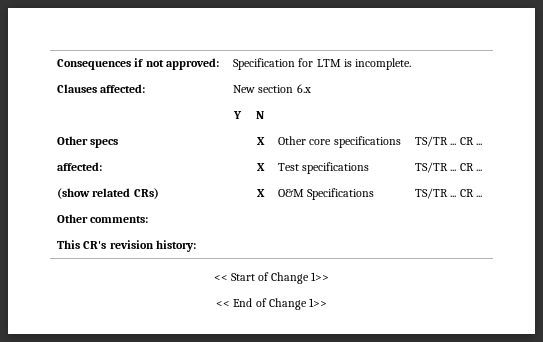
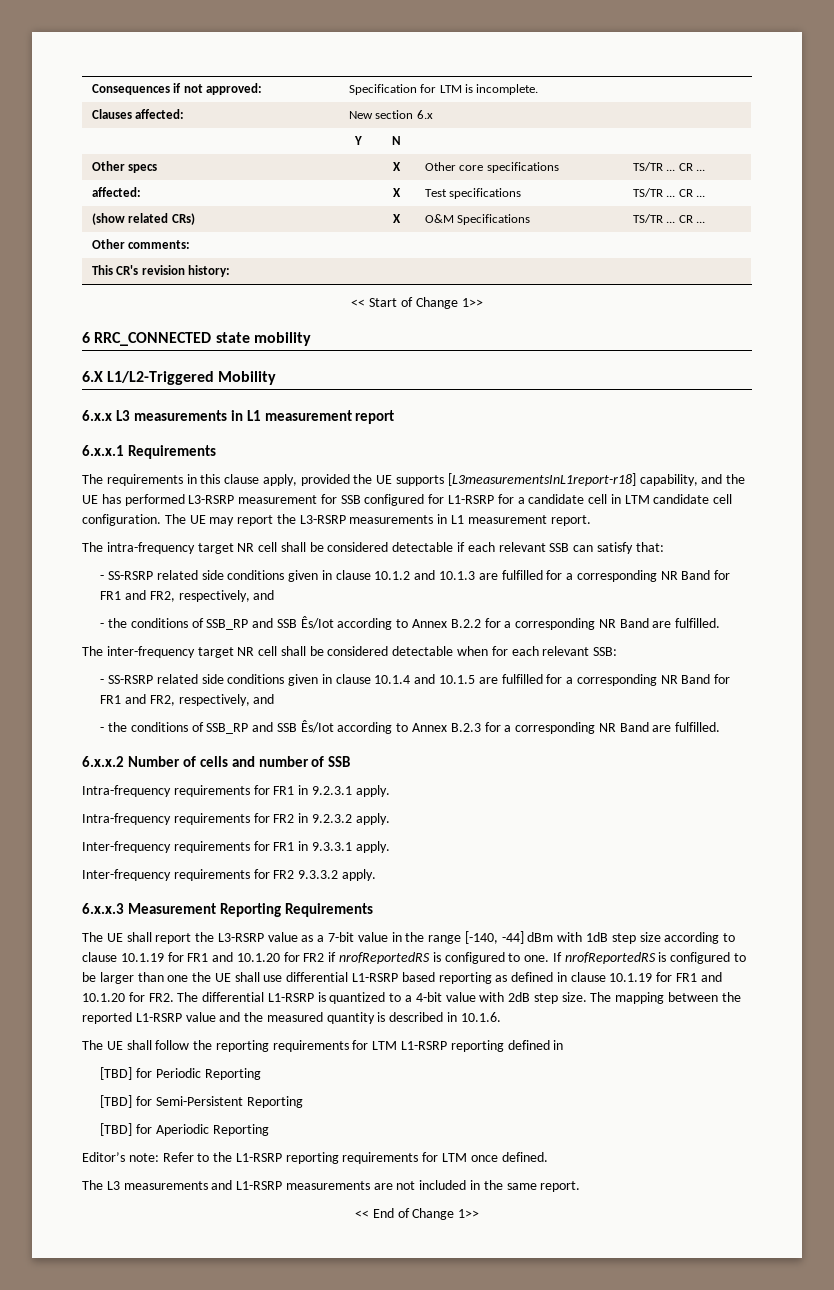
+ 6 RRC_CONNECTED state mobility
+ 6.X L1/L2-Triggered Mobility
+ 6.x.x L3 measurements in L1 measurement report
+ 6.x.x.1 Requirements
+ The requirements in this clause apply, provided the UE supports [L3measurementsInL1report-r18] capability, and the UE has performed L3-RSRP measurement for SSB configured for L1-RSRP for a candidate cell in LTM candidate cell configuration. The UE may report the L3-RSRP measurements in L1 measurement report.
+ The intra-frequency target NR cell shall be considered detectable if each relevant SSB can satisfy that:
+ - SS-RSRP related side conditions given in clause 10.1.2 and 10.1.3 are fulfilled for a corresponding NR Band for FR1 and FR2, respectively, and
+ - the conditions of SSB_RP and SSB Ês/Iot according to Annex B.2.2 for a corresponding NR Band are fulfilled.
+ The inter-frequency target NR cell shall be considered detectable when for each relevant SSB:
+ - SS-RSRP related side conditions given in clause 10.1.4 and 10.1.5 are fulfilled for a corresponding NR Band for FR1 and FR2, respectively, and
+ - the conditions of SSB_RP and SSB Ês/Iot according to Annex B.2.3 for a corresponding NR Band are fulfilled.
+ 6.x.x.2 Number of cells and number of SSB
+ Intra-frequency requirements for FR1 in 9.2.3.1 apply.
+ Intra-frequency requirements for FR2 in 9.2.3.2 apply.
+ Inter-frequency requirements for FR1 in 9.3.3.1 apply.
+ Inter-frequency requirements for FR2 9.3.3.2 apply.
+ 6.x.x.3 Measurement Reporting Requirements
+ The UE shall report the L3-RSRP value as a 7-bit value in the range [-140, -44] dBm with 1dB step size according to clause 10.1.19 for FR1 and 10.1.20 for FR2 if nrofReportedRS is configured to one. If nrofReportedRS is configured to be larger than one the UE shall use differential L1-RSRP based reporting as defined in clause 10.1.19 for FR1 and 10.1.20 for FR2. The differential L1-RSRP is quantized to a 4-bit value with 2dB step size. The mapping between the reported L1-RSRP value and the measured quantity is described in 10.1.6.
+ The UE shall follow the reporting requirements for LTM L1-RSRP reporting defined in
+ [TBD] for Periodic Reporting
+ [TBD] for Semi-Persistent Reporting
+ [TBD] for Aperiodic Reporting
+ Editor’s note: Refer to the L1-RSRP reporting requirements for LTM once defined.
+ The L3 measurements and L1-RSRP measurements are not included in the same report.

